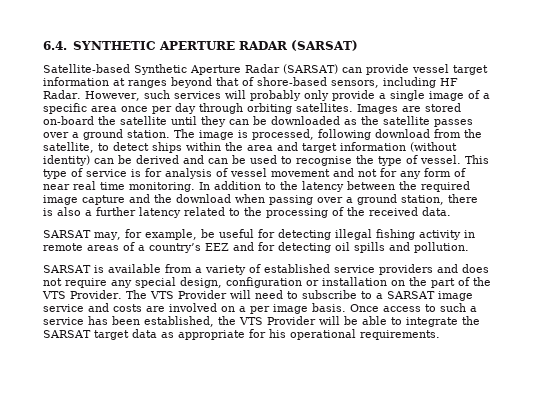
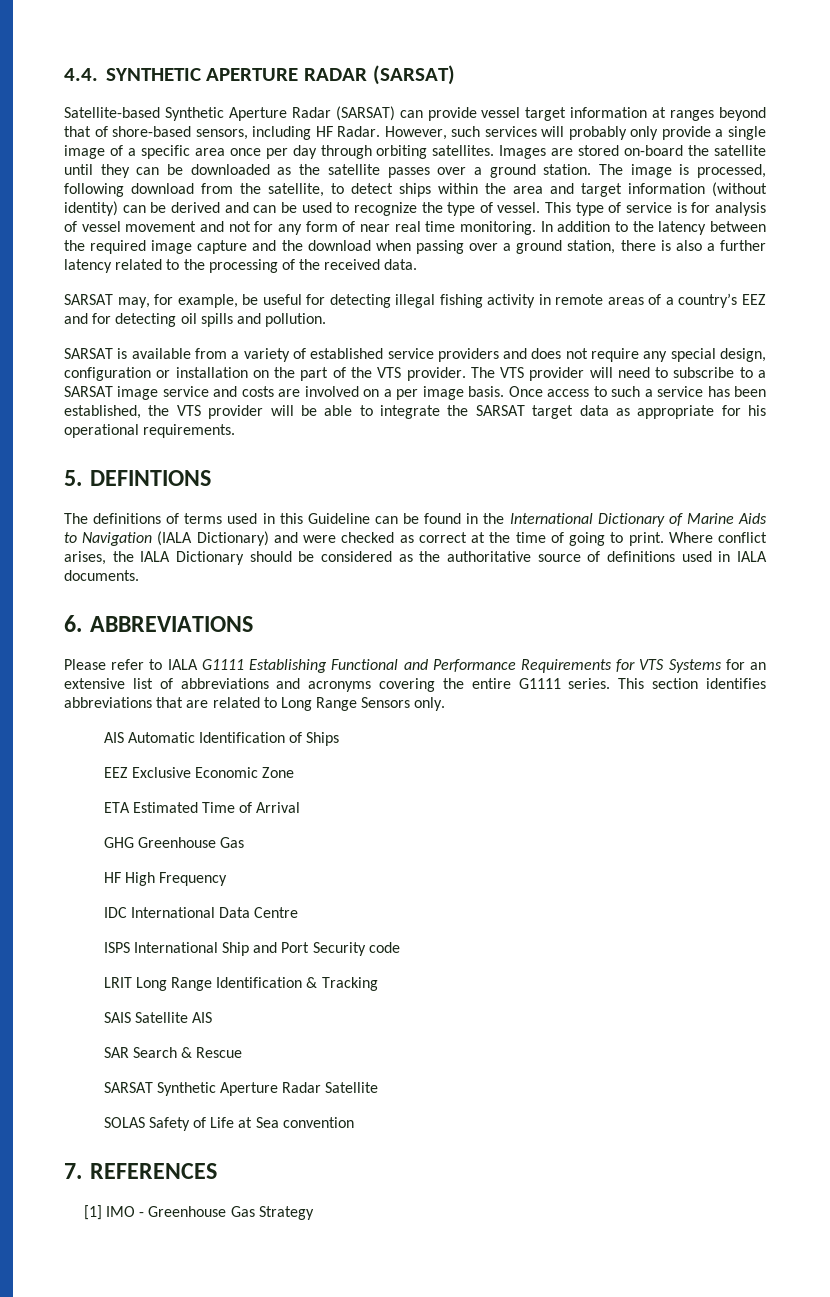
- 6.4. SYNTHETIC APERTURE RADAR (SARSAT)
+ 4.4. SYNTHETIC APERTURE RADAR (SARSAT)
- The image is processed, following download from the satellite, to detect ships within the area and target information (without identity) can be derived and can be used to recognise the type of vessel.
+ The image is processed, following download from the satellite, to detect ships within the area and target information (without identity) can be derived and can be used to recognize the type of vessel.
- SARSAT is available from a variety of established service providers and does not require any special design, configuration or installation on the part of the VTS Provider.
+ SARSAT is available from a variety of established service providers and does not require any special design, configuration or installation on the part of the VTS provider.
- The VTS Provider will need to subscribe to a SARSAT image service and costs are involved on a per image basis.
+ The VTS provider will need to subscribe to a SARSAT image service and costs are involved on a per image basis.
- Once access to such a service has been established, the VTS Provider will be able to integrate the SARSAT target data as appropriate for his operational requirements.
+ Once access to such a service has been established, the VTS provider will be able to integrate the SARSAT target data as appropriate for his operational requirements.
+ 5. DEFINTIONS
+ The definitions of terms used in this Guideline can be found in the International Dictionary of Marine Aids to Navigation (IALA Dictionary) and were checked as correct at the time of going to print. Where conflict arises, the IALA Dictionary should be considered as the authoritative source of definitions used in IALA documents.
+ 6. ABBREVIATIONS
+ Please refer to IALA G1111 Establishing Functional and Performance Requirements for VTS Systems for an extensive list of abbreviations and acronyms covering the entire G1111 series. This section identifies abbreviations that are related to Long Range Sensors only.
+ AIS Automatic Identification of Ships
+ EEZ Exclusive Economic Zone
+ ETA Estimated Time of Arrival
+ GHG Greenhouse Gas
+ HF High Frequency
+ IDC International Data Centre
+ ISPS International Ship and Port Security code
+ LRIT Long Range Identification & Tracking
+ SAIS Satellite AIS
+ SAR Search & Rescue
+ SARSAT Synthetic Aperture Radar Satellite
+ SOLAS Safety of Life at Sea convention
+ 7. REFERENCES
+ [1] IMO - Greenhouse Gas Strategy

